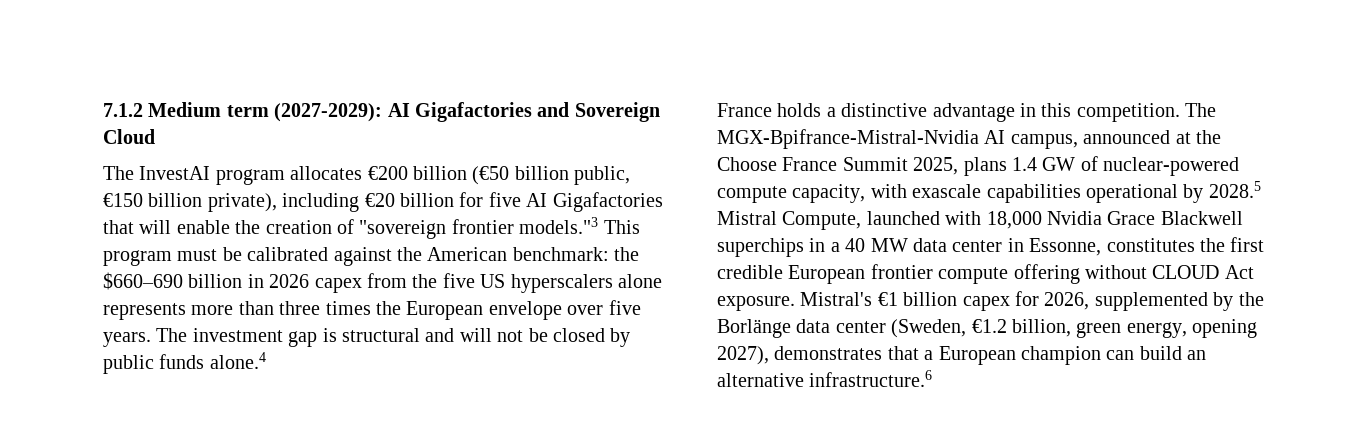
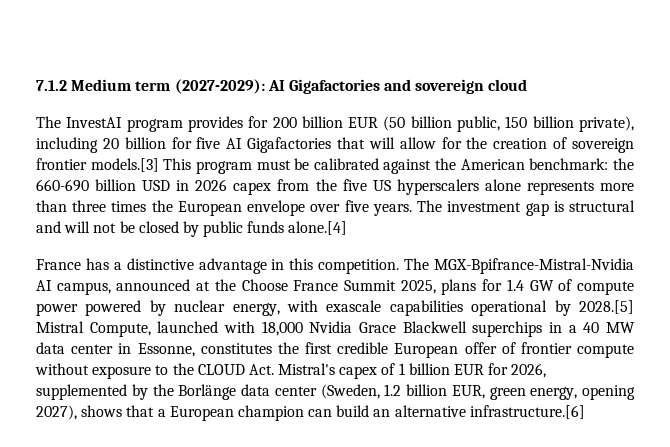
- 7.1.2 Medium term (2027-2029): AI Gigafactories and Sovereign Cloud
+ 7.1.2 Medium term (2027-2029): AI Gigafactories and sovereign cloud
- The InvestAI program allocates €200 billion (€50 billion public, €150 billion private), including €20 billion for five AI Gigafactories that will enable the creation of "sovereign frontier models."3 This program must be calibrated against the American benchmark: the $660–690 billion in 2026 capex from the five US hyperscalers alone represents more than three times the European envelope over five years.
+ The InvestAI program provides for 200 billion EUR (50 billion public, 150 billion private), including 20 billion for five AI Gigafactories that will allow for the creation of sovereign frontier models.[3] This program must be calibrated against the American benchmark: the 660-690 billion USD in 2026 capex from the five US hyperscalers alone represents more than three times the European envelope over five years.
- The investment gap is structural and will not be closed by public funds alone.4
- France holds a distinctive advantage in this competition.
+ The investment gap is structural and will not be closed by public funds alone.[4]
+ France has a distinctive advantage in this competition.
- The MGX-Bpifrance-Mistral-Nvidia AI campus, announced at the Choose France Summit 2025, plans 1.4 GW of nuclear-powered compute capacity, with exascale capabilities operational by 2028.5 Mistral Compute, launched with 18,000 Nvidia Grace Blackwell superchips in a 40 MW data center in Essonne, constitutes the first credible European frontier compute offering without CLOUD Act exposure. Mistral's €1 billion capex for 2026, supplemented by the Borlänge data center (Sweden, €1.2 billion, green energy, opening 2027), demonstrates that a European champion can build an alternative infrastructure.6
+ The MGX-Bpifrance-Mistral-Nvidia AI campus, announced at the Choose France Summit 2025, plans for 1.4 GW of compute power powered by nuclear energy, with exascale capabilities operational by 2028.[5] Mistral Compute, launched with 18,000 Nvidia Grace Blackwell superchips in a 40 MW data center in Essonne, constitutes the first credible European offer of frontier compute without exposure to the CLOUD Act. Mistral's capex of 1 billion EUR for 2026, supplemented by the Borlänge data center (Sweden, 1.2 billion EUR, green energy, opening 2027), shows that a European champion can build an alternative infrastructure.[6]

